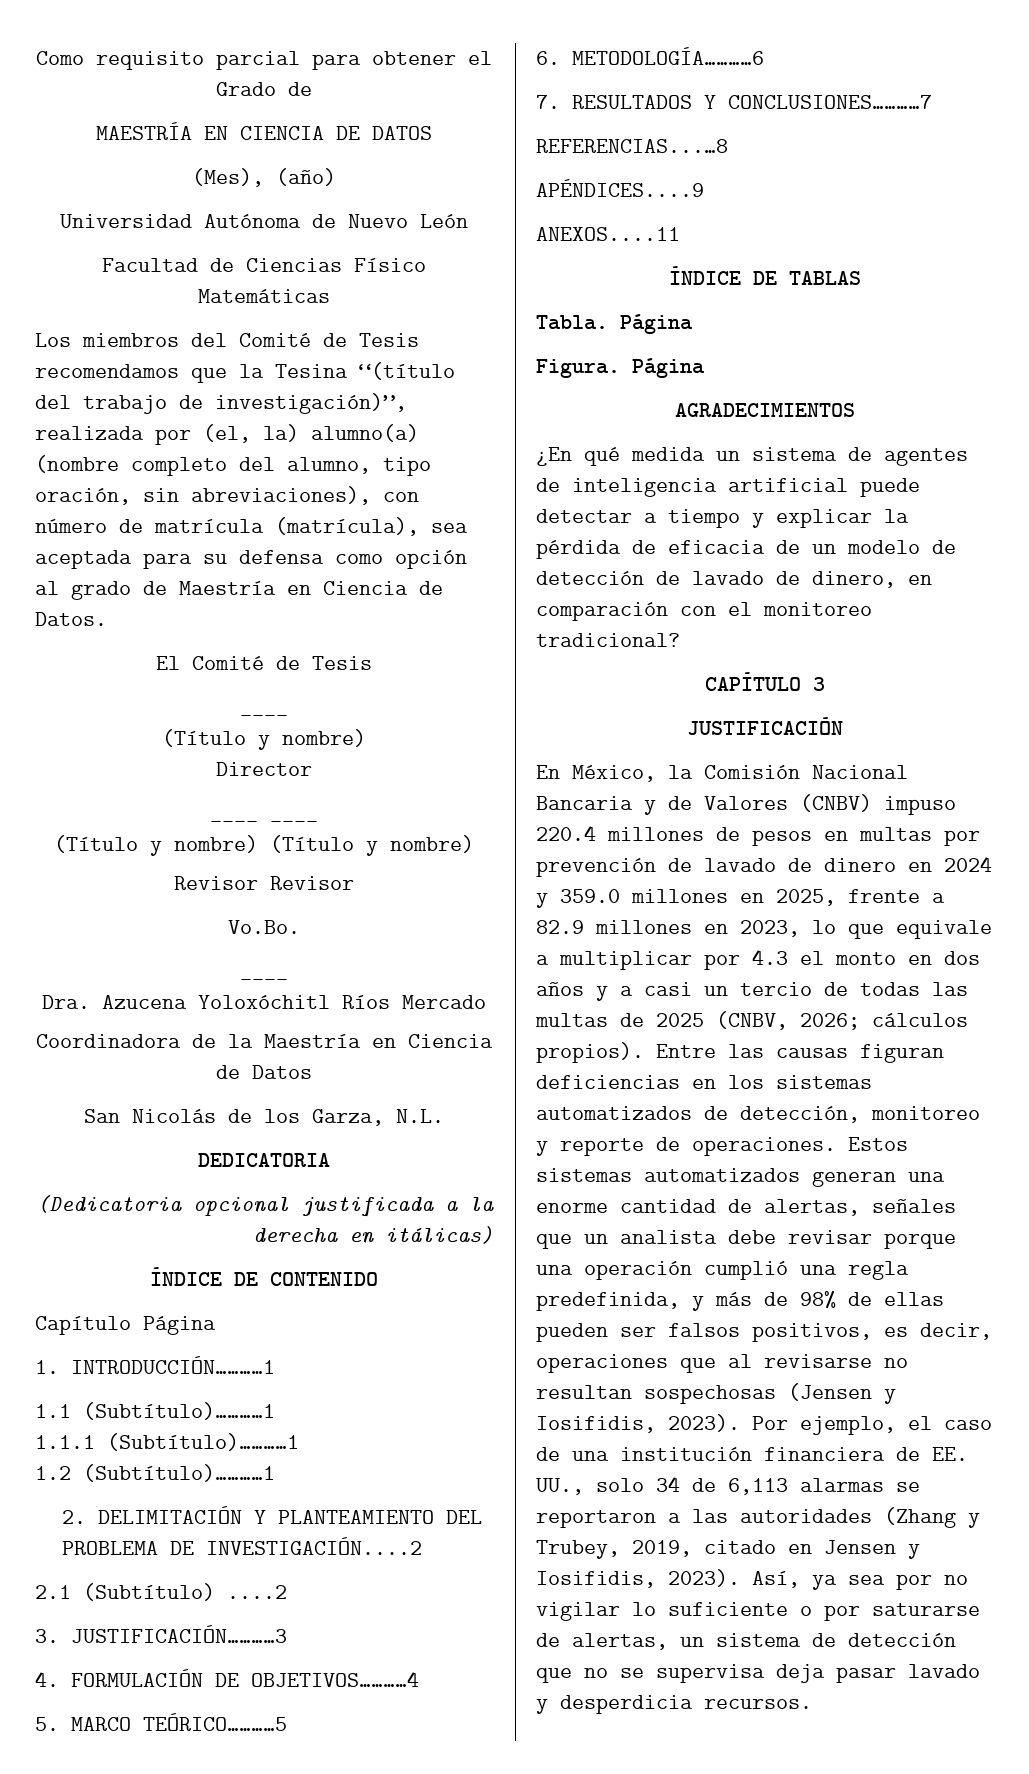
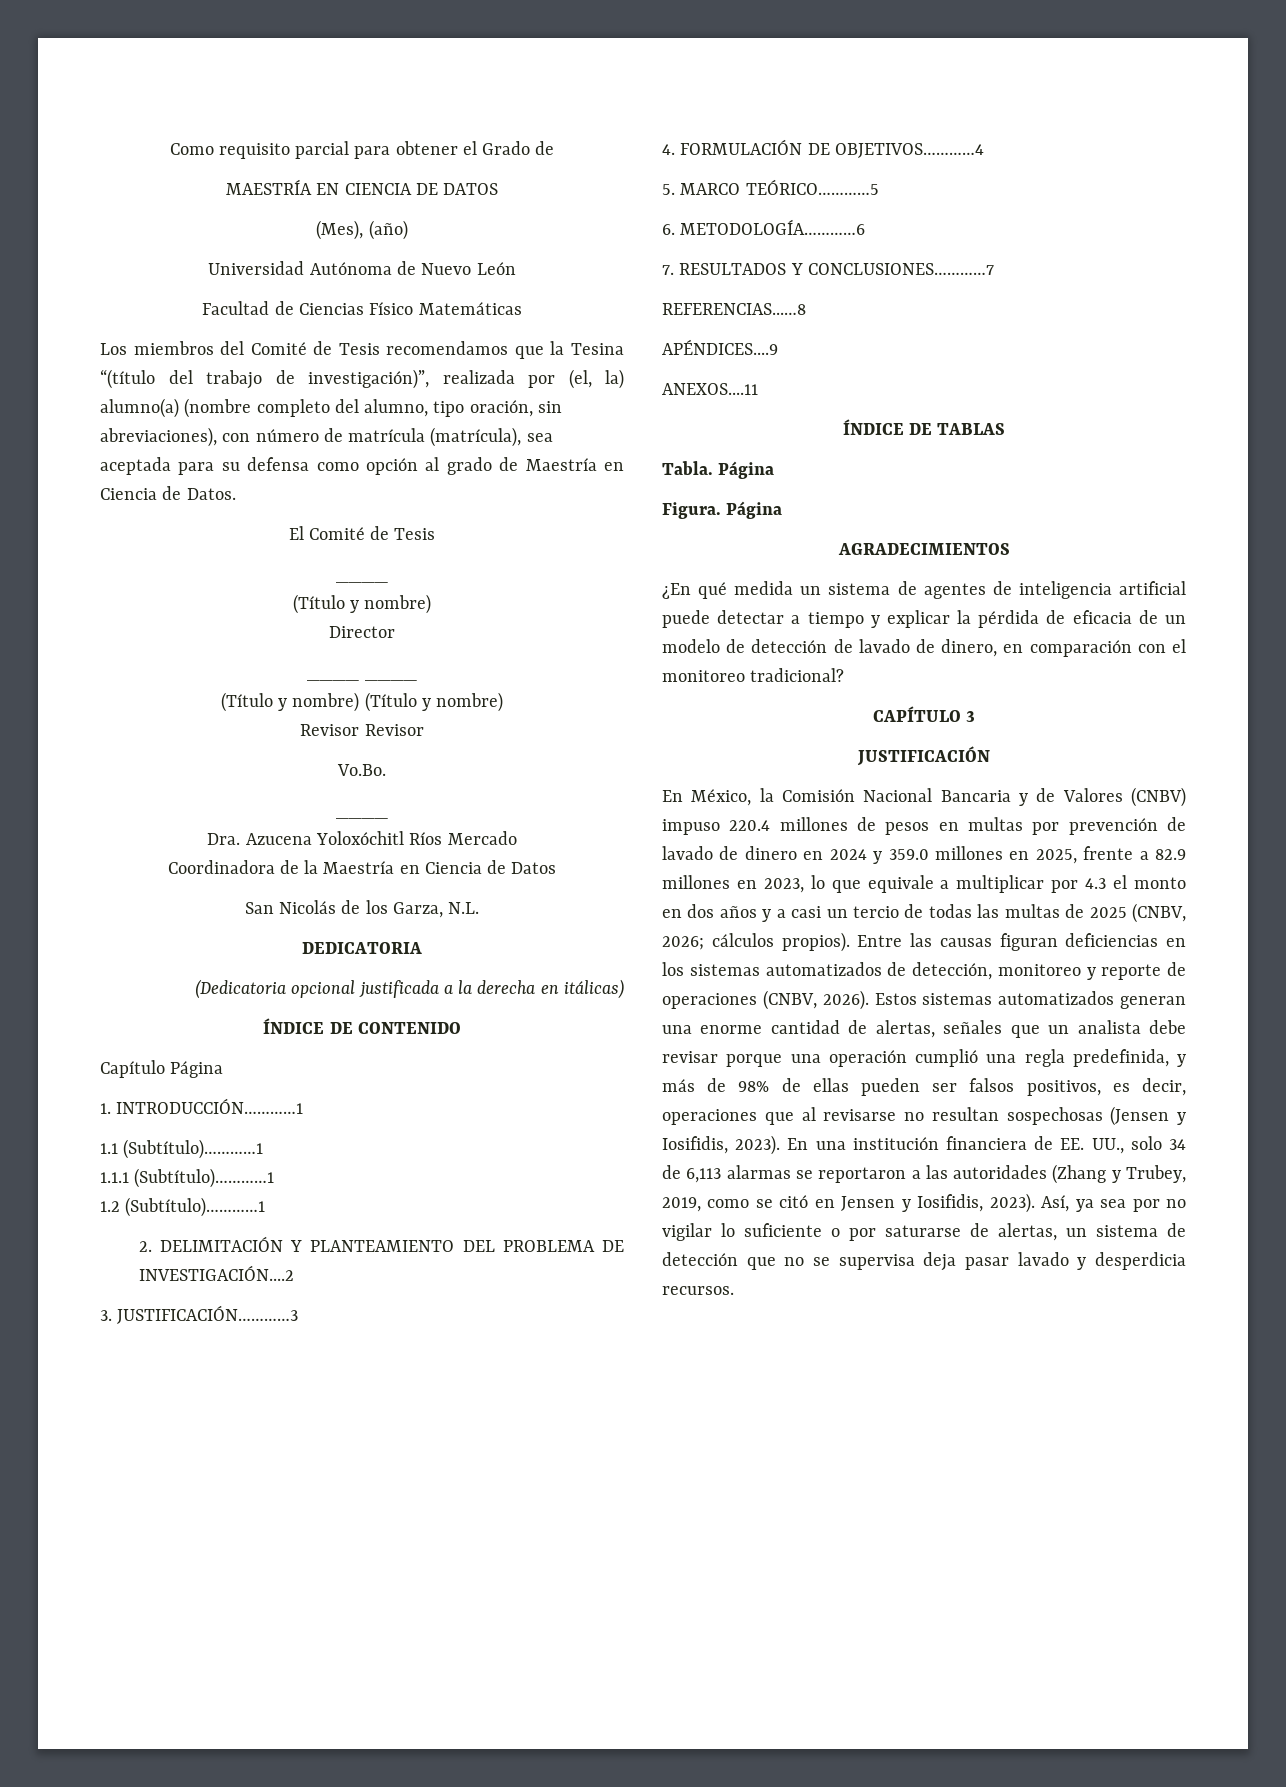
- 2.1 (Subtítulo) ....2
- Entre las causas figuran deficiencias en los sistemas automatizados de detección, monitoreo y reporte de operaciones.
+ Entre las causas figuran deficiencias en los sistemas automatizados de detección, monitoreo y reporte de operaciones (CNBV, 2026).
- Por ejemplo, el caso de una institución financiera de EE. UU., solo 34 de 6,113 alarmas se reportaron a las autoridades (Zhang y Trubey, 2019, citado en Jensen y Iosifidis, 2023).
+ En una institución financiera de EE. UU., solo 34 de 6,113 alarmas se reportaron a las autoridades (Zhang y Trubey, 2019, como se citó en Jensen y Iosifidis, 2023).

